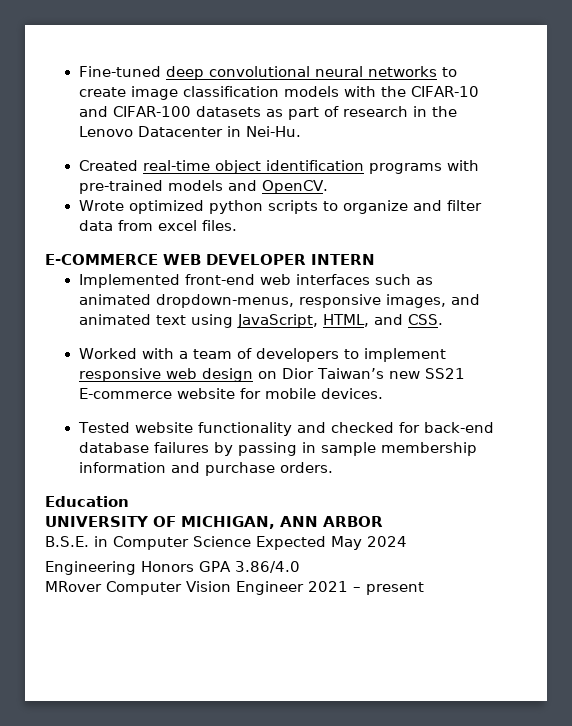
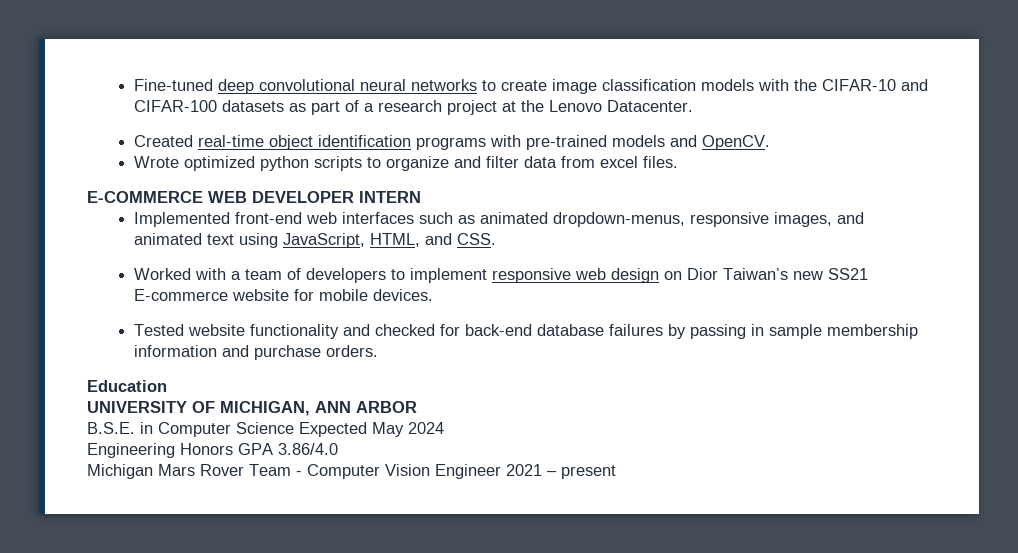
- Fine-tuned deep convolutional neural networks to create image classification models with the CIFAR-10 and CIFAR-100 datasets as part of research in the Lenovo Datacenter in Nei-Hu.
+ Fine-tuned deep convolutional neural networks to create image classification models with the CIFAR-10 and CIFAR-100 datasets as part of a research project at the Lenovo Datacenter.
- MRover Computer Vision Engineer 2021 – present
+ Michigan Mars Rover Team - Computer Vision Engineer 2021 – present

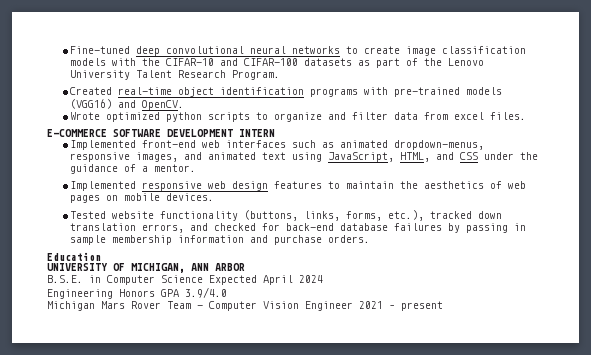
- Fine-tuned deep convolutional neural networks to create image classification models with the CIFAR-10 and CIFAR-100 datasets as part of a research project at the Lenovo Datacenter.
+ Fine-tuned deep convolutional neural networks to create image classification models with the CIFAR-10 and CIFAR-100 datasets as part of the Lenovo University Talent Research Program.
- Created real-time object identification programs with pre-trained models and OpenCV.
+ Created real-time object identification programs with pre-trained models (VGG16) and OpenCV.
- E-COMMERCE WEB DEVELOPER INTERN
+ E-COMMERCE SOFTWARE DEVELOPMENT INTERN
- Implemented front-end web interfaces such as animated dropdown-menus, responsive images, and animated text using JavaScript, HTML, and CSS.
- Worked with a team of developers to implement responsive web design on Dior Taiwan’s new SS21 E-commerce website for mobile devices.
+ Implemented front-end web interfaces such as animated dropdown-menus, responsive images, and animated text using JavaScript, HTML, and CSS under the guidance of a mentor.
+ Implemented responsive web design features to maintain the aesthetics of web pages on mobile devices.
- Tested website functionality and checked for back-end database failures by passing in sample membership information and purchase orders.
+ Tested website functionality (buttons, links, forms, etc.), tracked down translation errors, and checked for back-end database failures by passing in sample membership information and purchase orders.
- B.S.E. in Computer Science Expected May 2024
+ B.S.E. in Computer Science Expected April 2024
- Engineering Honors GPA 3.86/4.0
+ Engineering Honors GPA 3.9/4.0

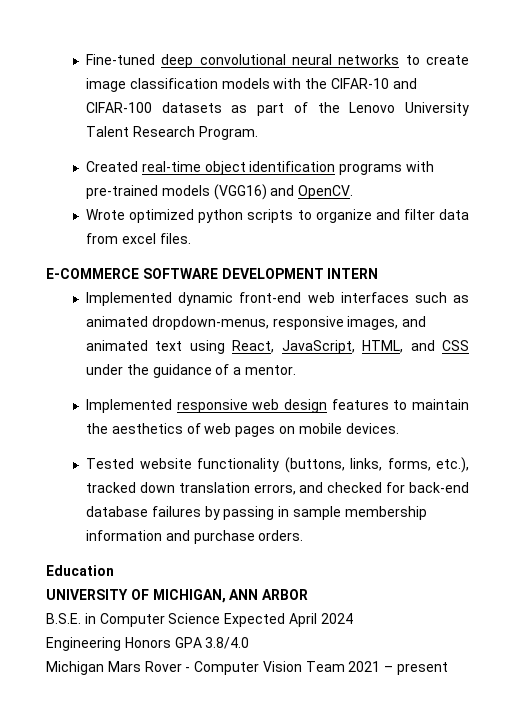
- Implemented front-end web interfaces such as animated dropdown-menus, responsive images, and animated text using JavaScript, HTML, and CSS under the guidance of a mentor.
+ Implemented dynamic front-end web interfaces such as animated dropdown-menus, responsive images, and animated text using React, JavaScript, HTML, and CSS under the guidance of a mentor.
- Engineering Honors GPA 3.9/4.0
+ Engineering Honors GPA 3.8/4.0
- Michigan Mars Rover Team - Computer Vision Engineer 2021 – present
+ Michigan Mars Rover - Computer Vision Team 2021 – present

